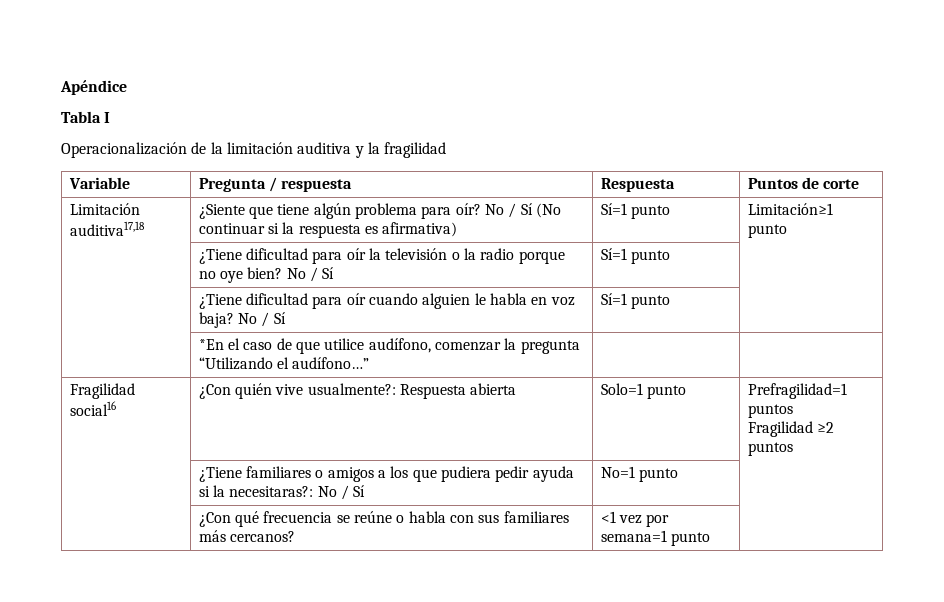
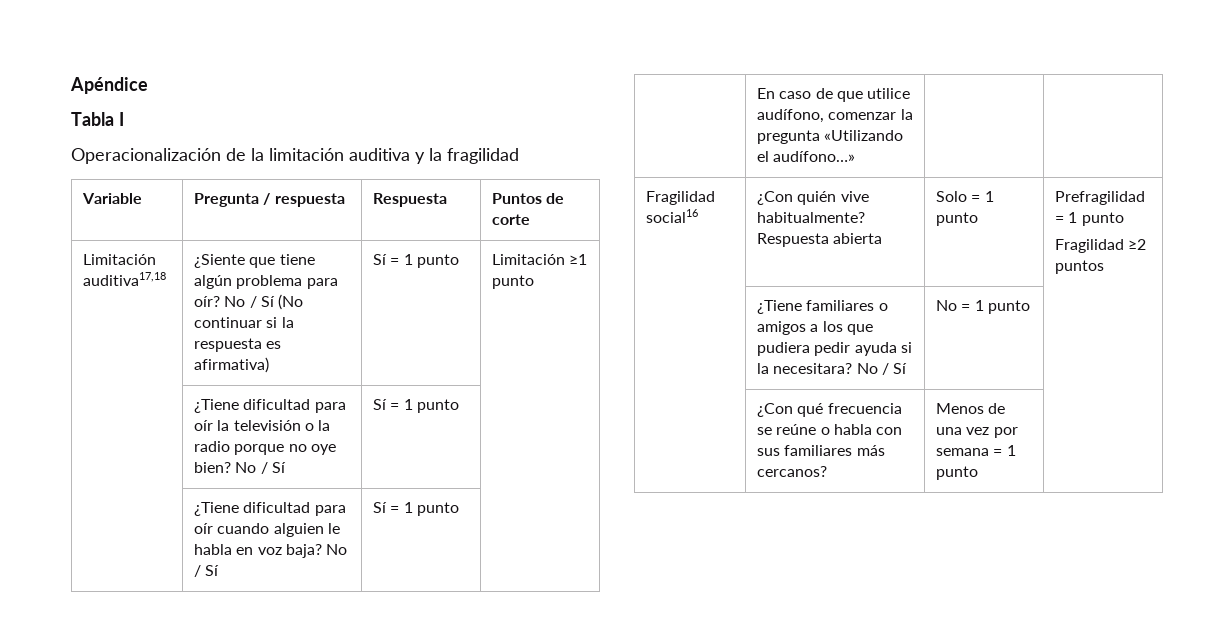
- Limitación auditiva17,18 | ¿Siente que tiene algún problema para oír? No / Sí (No continuar si la respuesta es afirmativa) | Sí=1 punto | Limitación≥1 punto
+ Limitación auditiva17,18 | ¿Siente que tiene algún problema para oír? No / Sí (No continuar si la respuesta es afirmativa) | Sí = 1 punto | Limitación ≥1 punto
- | ¿Tiene dificultad para oír la televisión o la radio porque no oye bien? No / Sí | Sí=1 punto |
+ | ¿Tiene dificultad para oír la televisión o la radio porque no oye bien? No / Sí | Sí = 1 punto |
- | ¿Tiene dificultad para oír cuando alguien le habla en voz baja? No / Sí | Sí=1 punto |
- | *En el caso de que utilice audífono, comenzar la pregunta “Utilizando el audífono…” | |
+ | ¿Tiene dificultad para oír cuando alguien le habla en voz baja? No / Sí | Sí = 1 punto |
+ | En caso de que utilice audífono, comenzar la pregunta «Utilizando el audífono…» | |
- Fragilidad social16 | ¿Con quién vive usualmente?: Respuesta abierta | Solo=1 punto | Prefragilidad=1 puntos
+ Fragilidad social16 | ¿Con quién vive habitualmente? Respuesta abierta | Solo = 1 punto | Prefragilidad = 1 punto
- | ¿Tiene familiares o amigos a los que pudiera pedir ayuda si la necesitaras?: No / Sí | No=1 punto |
+ | ¿Tiene familiares o amigos a los que pudiera pedir ayuda si la necesitara? No / Sí | No = 1 punto |
- | ¿Con qué frecuencia se reúne o habla con sus familiares más cercanos? | <1 vez por semana=1 punto |
+ | ¿Con qué frecuencia se reúne o habla con sus familiares más cercanos? | Menos de una vez por semana = 1 punto |

